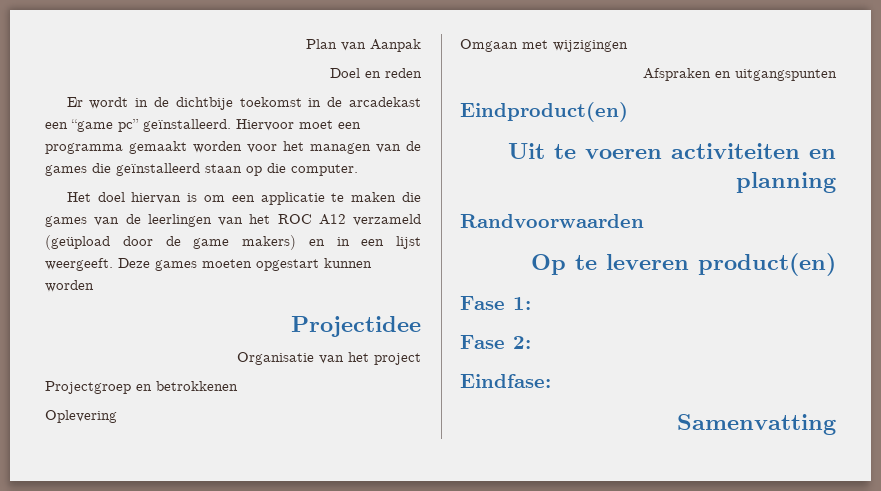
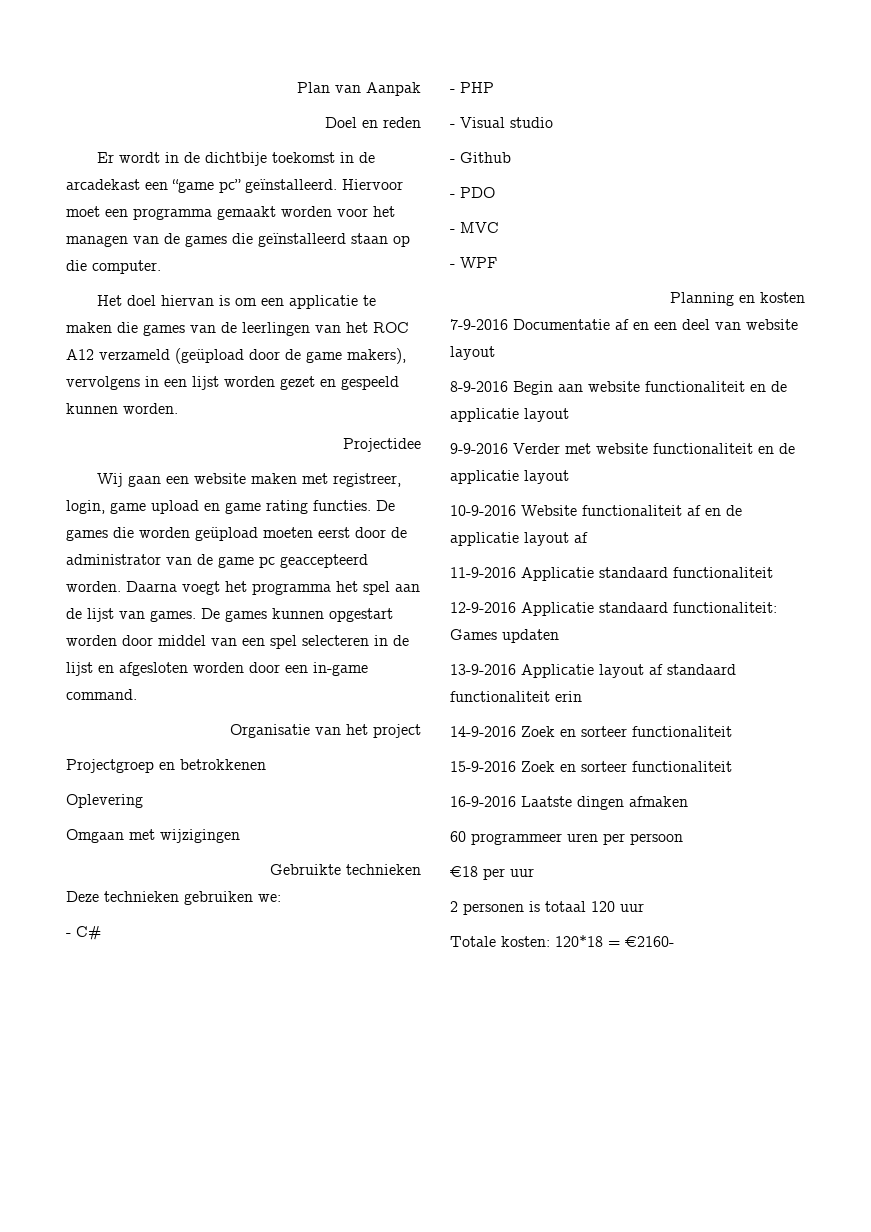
- Het doel hiervan is om een applicatie te maken die games van de leerlingen van het ROC A12 verzameld (geüpload door de game makers) en in een lijst weergeeft. Deze games moeten opgestart kunnen worden
+ Het doel hiervan is om een applicatie te maken die games van de leerlingen van het ROC A12 verzameld (geüpload door de game makers), vervolgens in een lijst worden gezet en gespeeld kunnen worden.
  Projectidee
+ Wij gaan een website maken met registreer, login, game upload en game rating functies. De games die worden geüpload moeten eerst door de administrator van de game pc geaccepteerd worden. Daarna voegt het programma het spel aan de lijst van games. De games kunnen opgestart worden door middel van een spel selecteren in de lijst en afgesloten worden door een in-game command.
- Afspraken en uitgangspunten
- Eindproduct(en)
- Uit te voeren activiteiten en planning
- Randvoorwaarden
- Op te leveren product(en)
- Fase 1:
- Fase 2:
- Eindfase:
- Samenvatting
+ Gebruikte technieken
+ Deze technieken gebruiken we:
+ - C#
+ - PHP
+ - Visual studio
+ - Github
+ - PDO
+ - MVC
+ - WPF
+ Planning en kosten
+ 7-9-2016 Documentatie af en een deel van website layout
+ 8-9-2016 Begin aan website functionaliteit en de applicatie layout
+ 9-9-2016 Verder met website functionaliteit en de applicatie layout
+ 10-9-2016 Website functionaliteit af en de applicatie layout af
+ 11-9-2016 Applicatie standaard functionaliteit
+ 12-9-2016 Applicatie standaard functionaliteit: Games updaten
+ 13-9-2016 Applicatie layout af standaard functionaliteit erin
+ 14-9-2016 Zoek en sorteer functionaliteit
+ 15-9-2016 Zoek en sorteer functionaliteit
+ 16-9-2016 Laatste dingen afmaken
+ 60 programmeer uren per persoon
+ €18 per uur
+ 2 personen is totaal 120 uur
+ Totale kosten: 120*18 = €2160-

